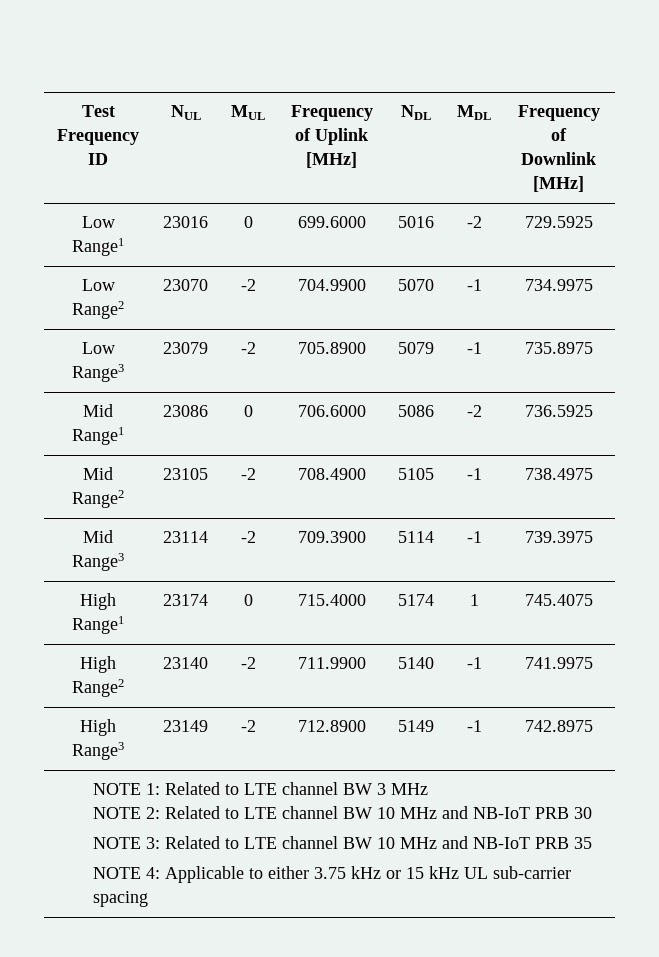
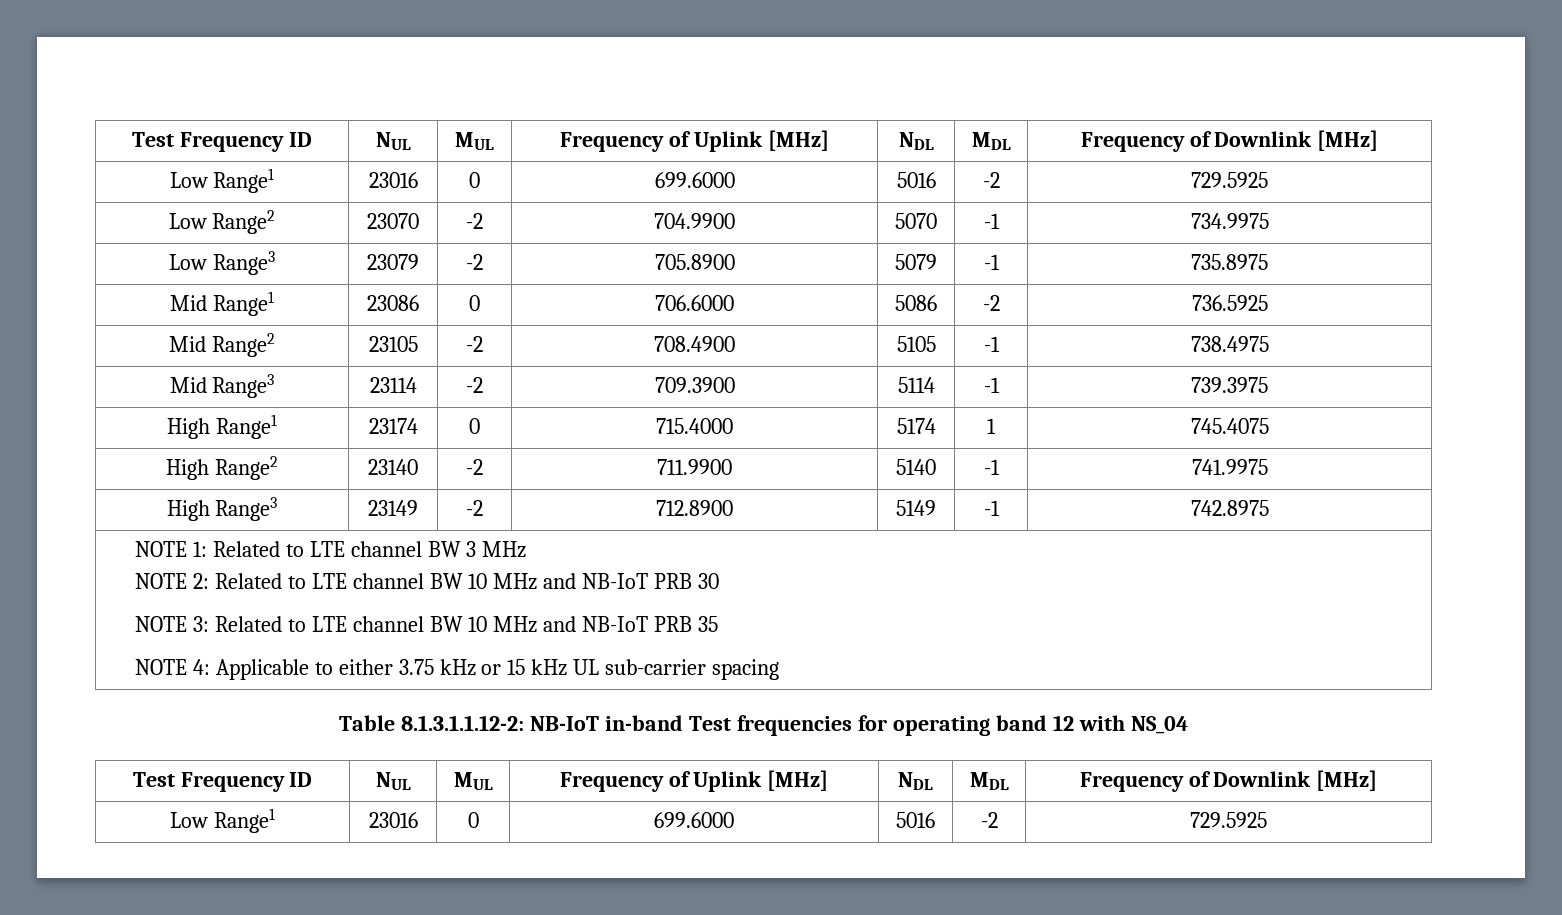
+ Table 8.1.3.1.1.12-2: NB-IoT in-band Test frequencies for operating band 12 with NS_04
+ Test Frequency ID | NUL | MUL | Frequency of Uplink [MHz] | NDL | MDL | Frequency of Downlink [MHz]
+ Low Range1 | 23016 | 0 | 699.6000 | 5016 | -2 | 729.5925

